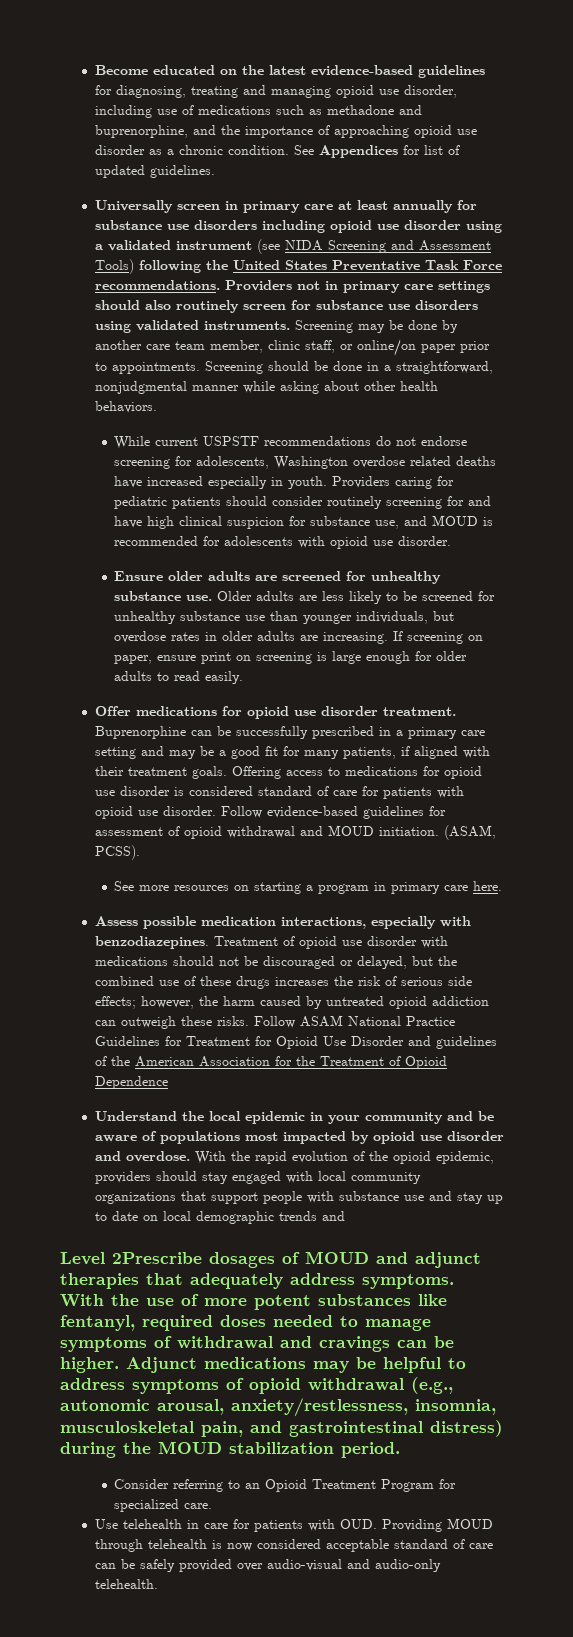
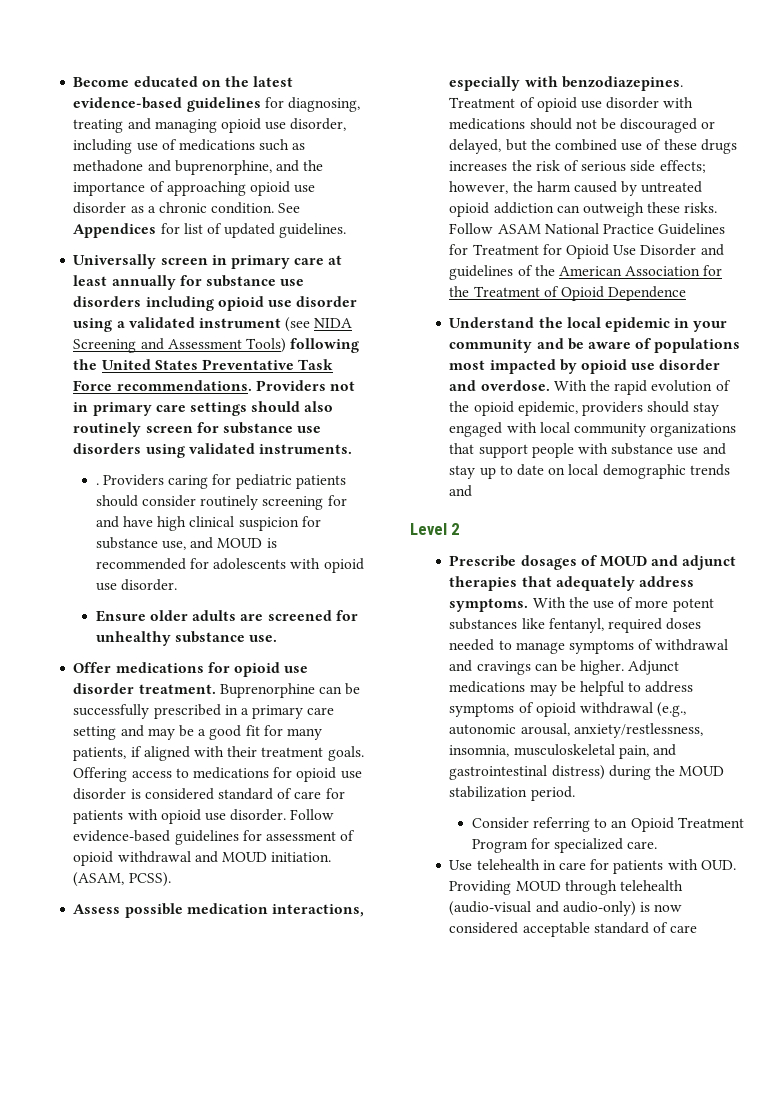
- Providers not in primary care settings should also routinely screen for substance use disorders using validated instruments. Screening may be done by another care team member, clinic staff, or online/on paper prior to appointments. Screening should be done in a straightforward, nonjudgmental manner while asking about other health behaviors.
- While current USPSTF recommendations do not endorse screening for adolescents, Washington overdose related deaths have increased especially in youth.
+ Providers not in primary care settings should also routinely screen for substance use disorders using validated instruments.
+ .
- Older adults are less likely to be screened for unhealthy substance use than younger individuals, but overdose rates in older adults are increasing. If screening on paper, ensure print on screening is large enough for older adults to read easily.
- See more resources on starting a program in primary care here.
- Level 2Prescribe dosages of MOUD and adjunct therapies that adequately address symptoms.
+ Level 2
+ Prescribe dosages of MOUD and adjunct therapies that adequately address symptoms.
- Use telehealth in care for patients with OUD. Providing MOUD through telehealth is now considered acceptable standard of care can be safely provided over audio-visual and audio-only telehealth.
+ Use telehealth in care for patients with OUD. Providing MOUD through telehealth (audio-visual and audio-only) is now considered acceptable standard of care

